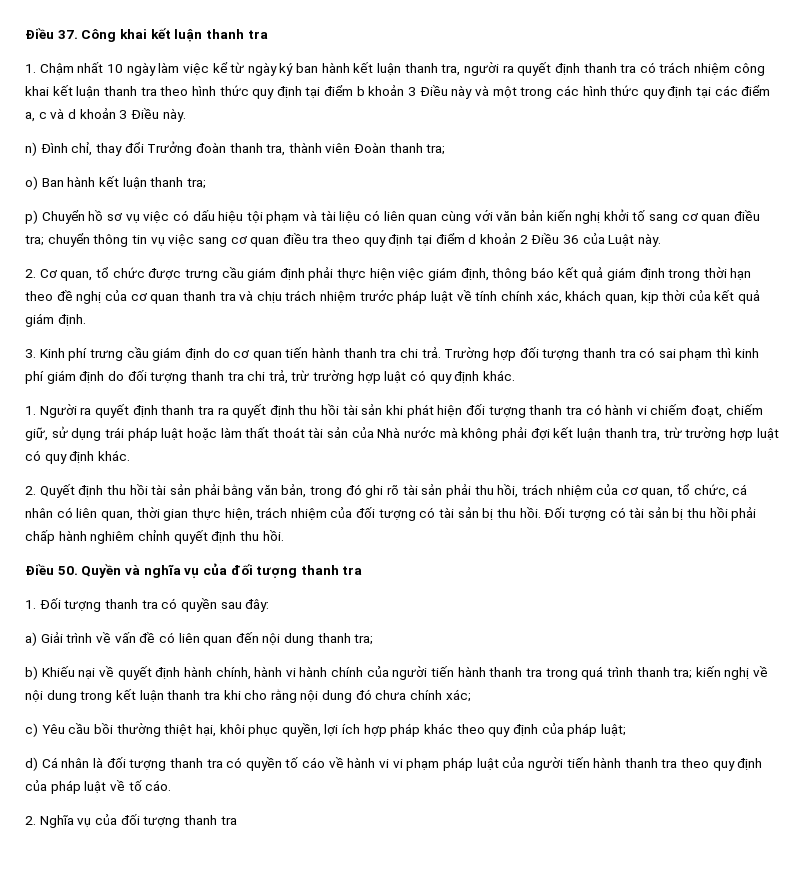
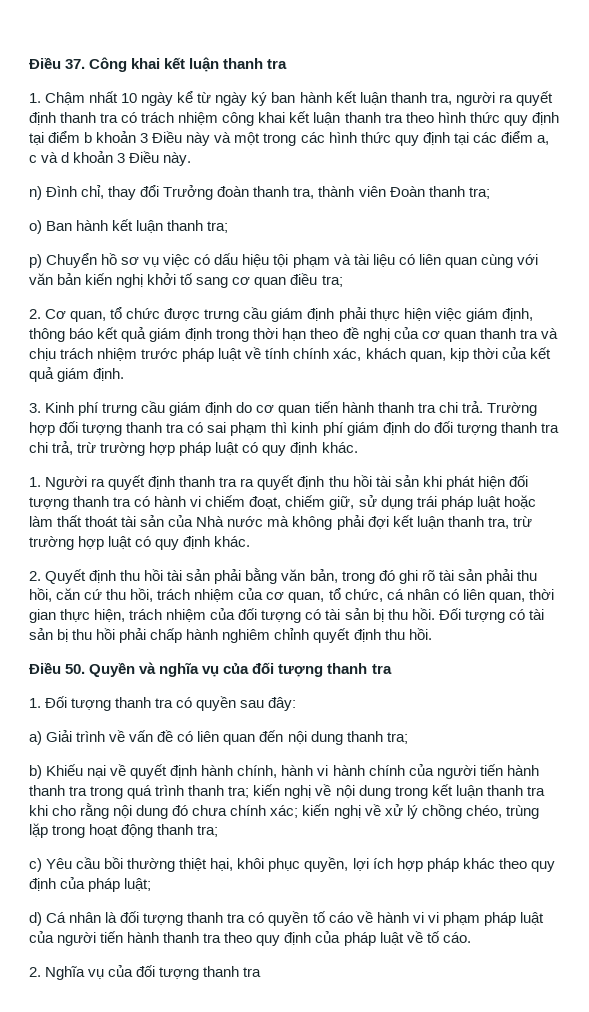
- 1. Chậm nhất 10 ngày làm việc kể từ ngày ký ban hành kết luận thanh tra, người ra quyết định thanh tra có trách nhiệm công khai kết luận thanh tra theo hình thức quy định tại điểm b khoản 3 Điều này và một trong các hình thức quy định tại các điểm a, c và d khoản 3 Điều này.
+ 1. Chậm nhất 10 ngày kể từ ngày ký ban hành kết luận thanh tra, người ra quyết định thanh tra có trách nhiệm công khai kết luận thanh tra theo hình thức quy định tại điểm b khoản 3 Điều này và một trong các hình thức quy định tại các điểm a, c và d khoản 3 Điều này.
- p) Chuyển hồ sơ vụ việc có dấu hiệu tội phạm và tài liệu có liên quan cùng với văn bản kiến nghị khởi tố sang cơ quan điều tra; chuyển thông tin vụ việc sang cơ quan điều tra theo quy định tại điểm d khoản 2 Điều 36 của Luật này.
+ p) Chuyển hồ sơ vụ việc có dấu hiệu tội phạm và tài liệu có liên quan cùng với văn bản kiến nghị khởi tố sang cơ quan điều tra;
- Trường hợp đối tượng thanh tra có sai phạm thì kinh phí giám định do đối tượng thanh tra chi trả, trừ trường hợp luật có quy định khác.
+ Trường hợp đối tượng thanh tra có sai phạm thì kinh phí giám định do đối tượng thanh tra chi trả, trừ trường hợp pháp luật có quy định khác.
- 2. Quyết định thu hồi tài sản phải bằng văn bản, trong đó ghi rõ tài sản phải thu hồi, trách nhiệm của cơ quan, tổ chức, cá nhân có liên quan, thời gian thực hiện, trách nhiệm của đối tượng có tài sản bị thu hồi.
+ 2. Quyết định thu hồi tài sản phải bằng văn bản, trong đó ghi rõ tài sản phải thu hồi, căn cứ thu hồi, trách nhiệm của cơ quan, tổ chức, cá nhân có liên quan, thời gian thực hiện, trách nhiệm của đối tượng có tài sản bị thu hồi.
- b) Khiếu nại về quyết định hành chính, hành vi hành chính của người tiến hành thanh tra trong quá trình thanh tra; kiến nghị về nội dung trong kết luận thanh tra khi cho rằng nội dung đó chưa chính xác;
+ b) Khiếu nại về quyết định hành chính, hành vi hành chính của người tiến hành thanh tra trong quá trình thanh tra; kiến nghị về nội dung trong kết luận thanh tra khi cho rằng nội dung đó chưa chính xác; kiến nghị về xử lý chồng chéo, trùng lặp trong hoạt động thanh tra;

